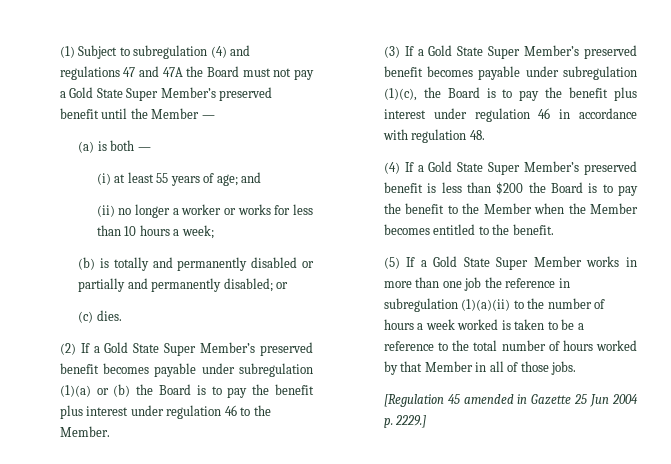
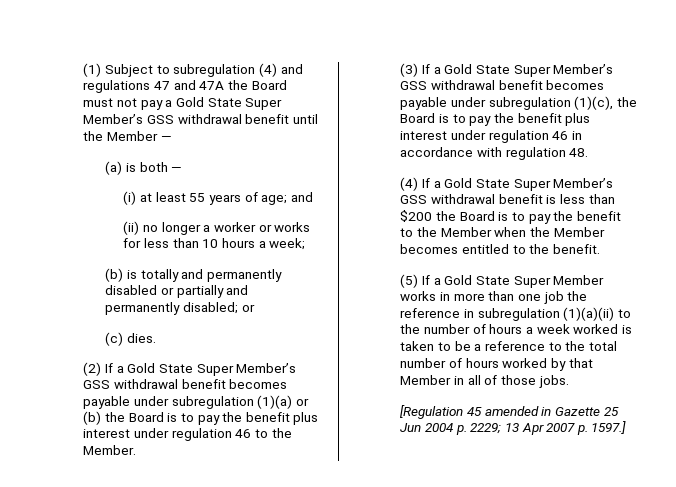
- (1) Subject to subregulation (4) and regulations 47 and 47A the Board must not pay a Gold State Super Member’s preserved benefit until the Member —
+ (1) Subject to subregulation (4) and regulations 47 and 47A the Board must not pay a Gold State Super Member’s GSS withdrawal benefit until the Member —
- (2) If a Gold State Super Member’s preserved benefit becomes payable under subregulation (1)(a) or (b) the Board is to pay the benefit plus interest under regulation 46 to the Member.
+ (2) If a Gold State Super Member’s GSS withdrawal benefit becomes payable under subregulation (1)(a) or (b) the Board is to pay the benefit plus interest under regulation 46 to the Member.
- (3) If a Gold State Super Member’s preserved benefit becomes payable under subregulation (1)(c), the Board is to pay the benefit plus interest under regulation 46 in accordance with regulation 48.
+ (3) If a Gold State Super Member’s GSS withdrawal benefit becomes payable under subregulation (1)(c), the Board is to pay the benefit plus interest under regulation 46 in accordance with regulation 48.
- (4) If a Gold State Super Member’s preserved benefit is less than $200 the Board is to pay the benefit to the Member when the Member becomes entitled to the benefit.
+ (4) If a Gold State Super Member’s GSS withdrawal benefit is less than $200 the Board is to pay the benefit to the Member when the Member becomes entitled to the benefit.
- [Regulation 45 amended in Gazette 25 Jun 2004 p. 2229.]
+ [Regulation 45 amended in Gazette 25 Jun 2004 p. 2229; 13 Apr 2007 p. 1597.]

